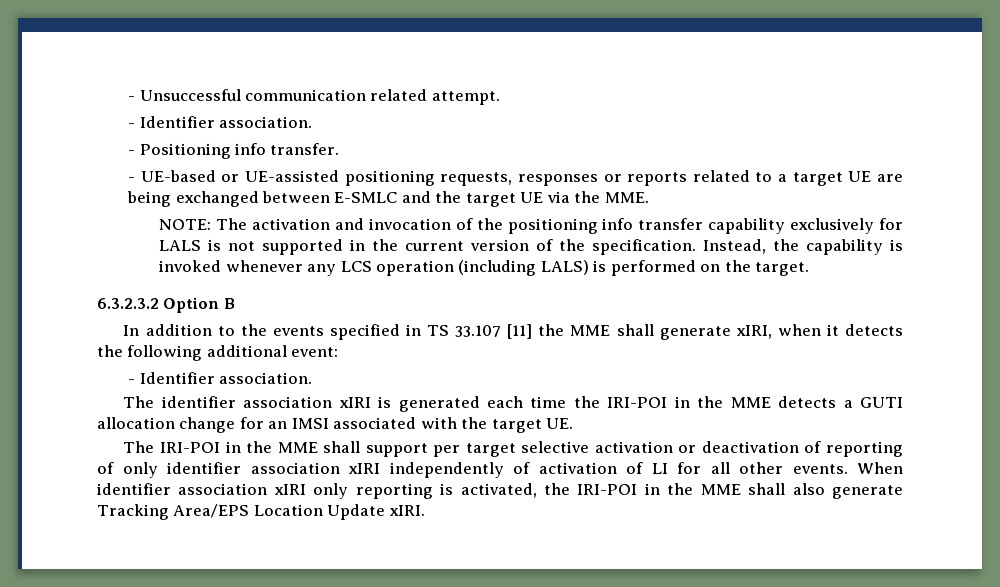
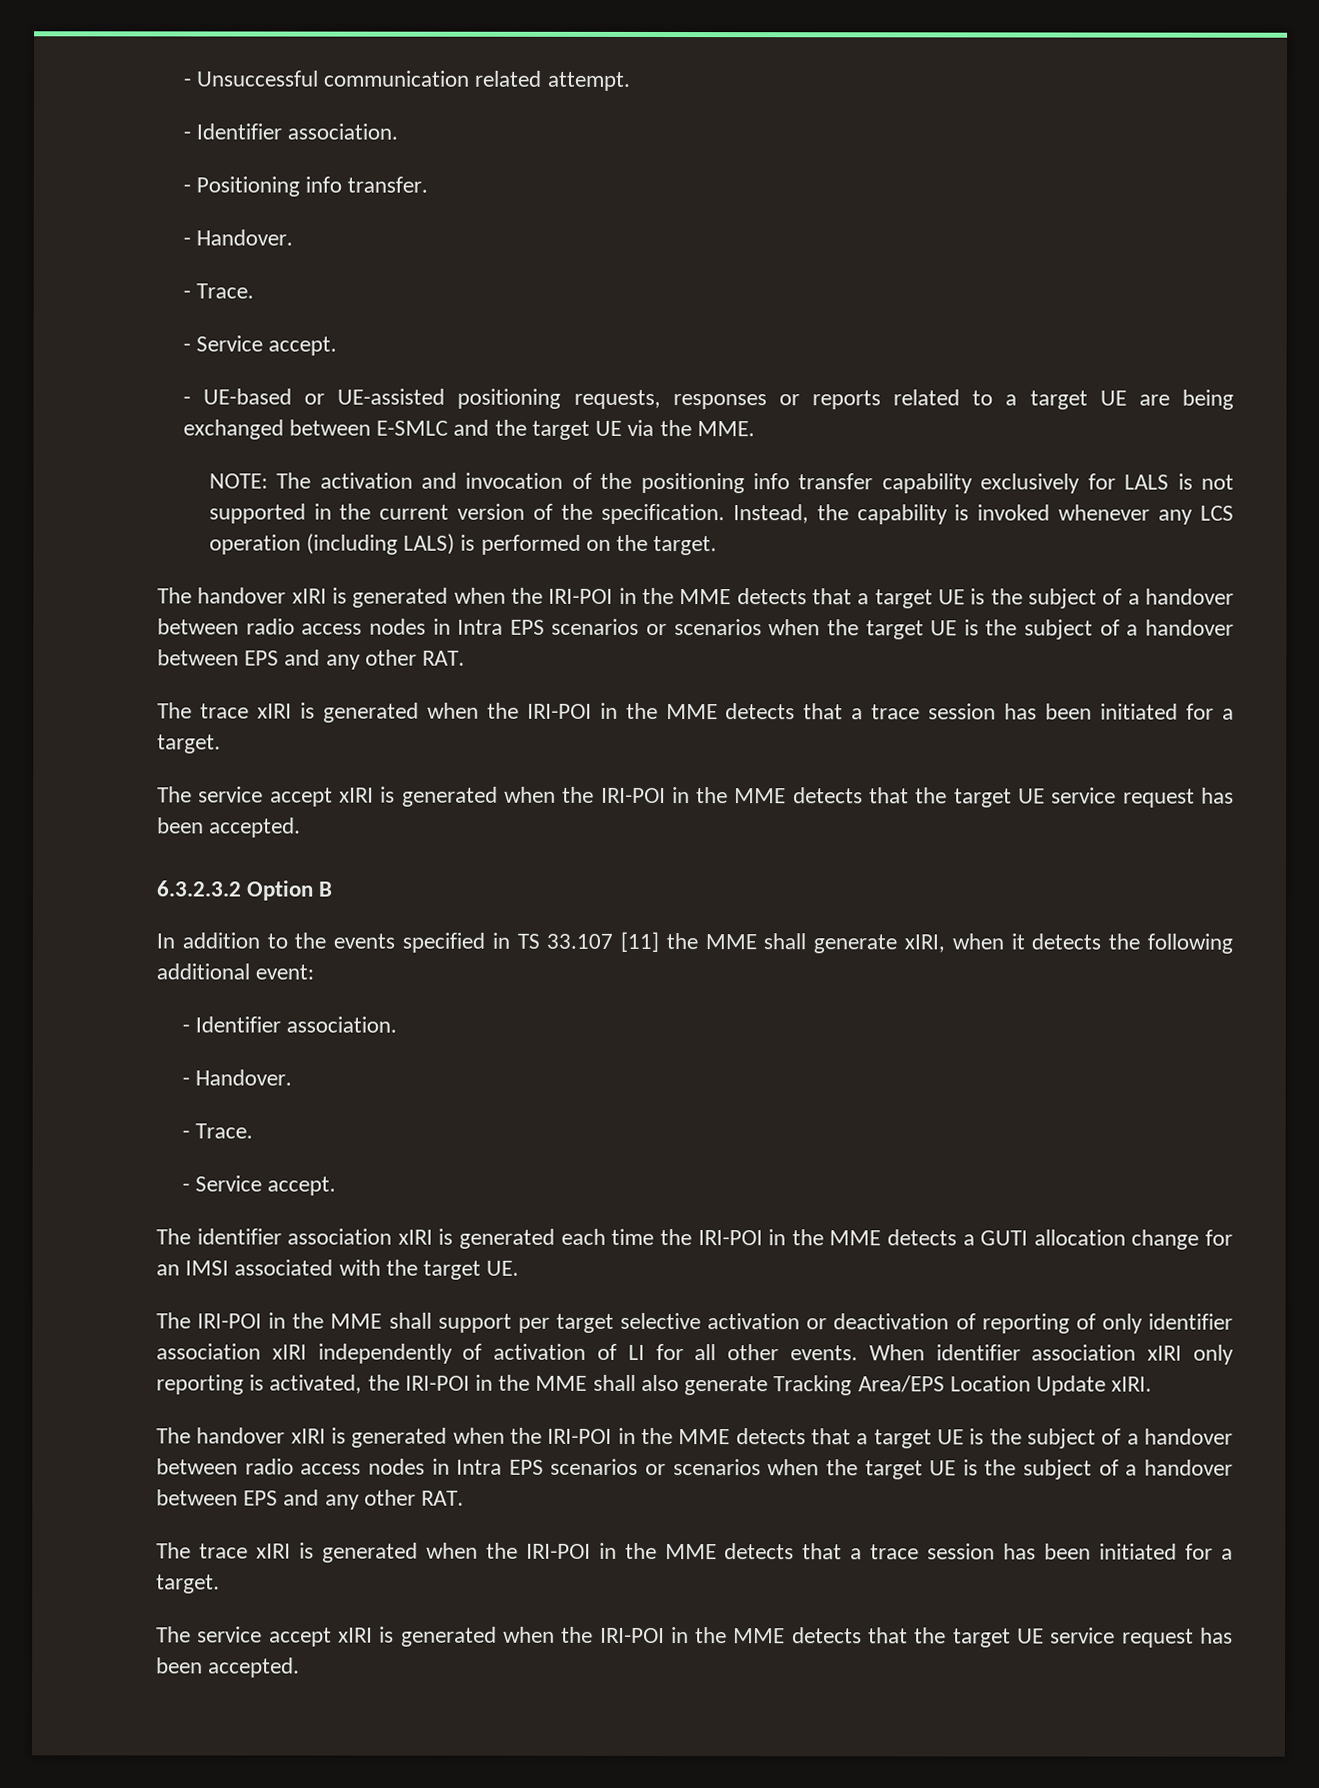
  - Positioning info transfer.
+ - Handover.
+ - Trace.
+ - Service accept.
  Instead, the capability is invoked whenever any LCS operation (including LALS) is performed on the target.
+ The handover xIRI is generated when the IRI-POI in the MME detects that a target UE is the subject of a handover between radio access nodes in Intra EPS scenarios or scenarios when the target UE is the subject of a handover between EPS and any other RAT.
+ The trace xIRI is generated when the IRI-POI in the MME detects that a trace session has been initiated for a target.
+ The service accept xIRI is generated when the IRI-POI in the MME detects that the target UE service request has been accepted.
  In addition to the events specified in TS 33.107 [11] the MME shall generate xIRI, when it detects the following additional event:
  - Identifier association.
+ - Handover.
+ - Trace.
+ - Service accept.
  When identifier association xIRI only reporting is activated, the IRI-POI in the MME shall also generate Tracking Area/EPS Location Update xIRI.
+ The handover xIRI is generated when the IRI-POI in the MME detects that a target UE is the subject of a handover between radio access nodes in Intra EPS scenarios or scenarios when the target UE is the subject of a handover between EPS and any other RAT.
+ The trace xIRI is generated when the IRI-POI in the MME detects that a trace session has been initiated for a target.
+ The service accept xIRI is generated when the IRI-POI in the MME detects that the target UE service request has been accepted.

